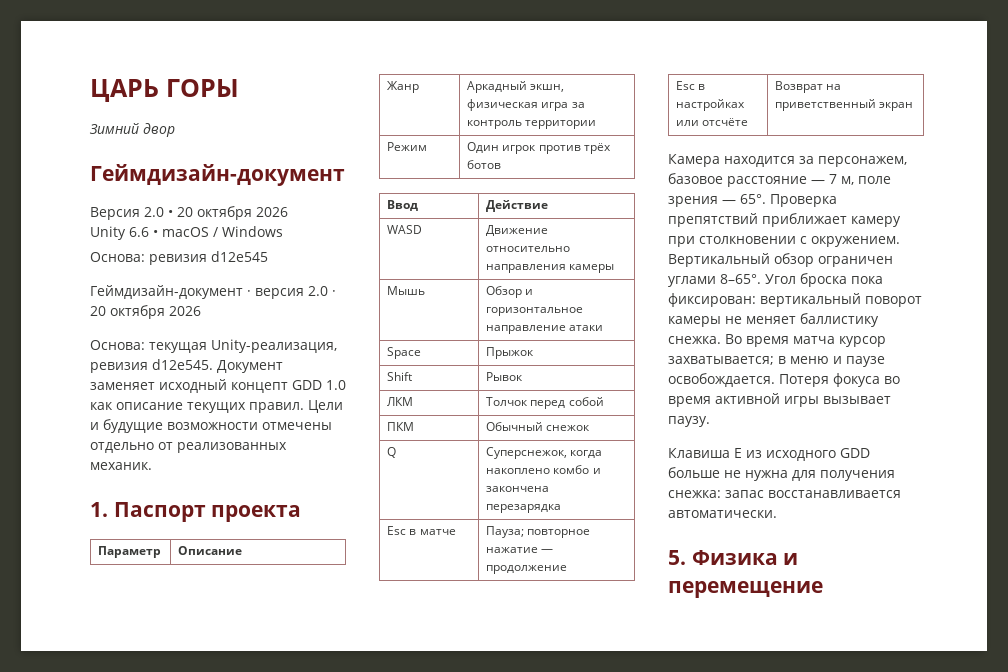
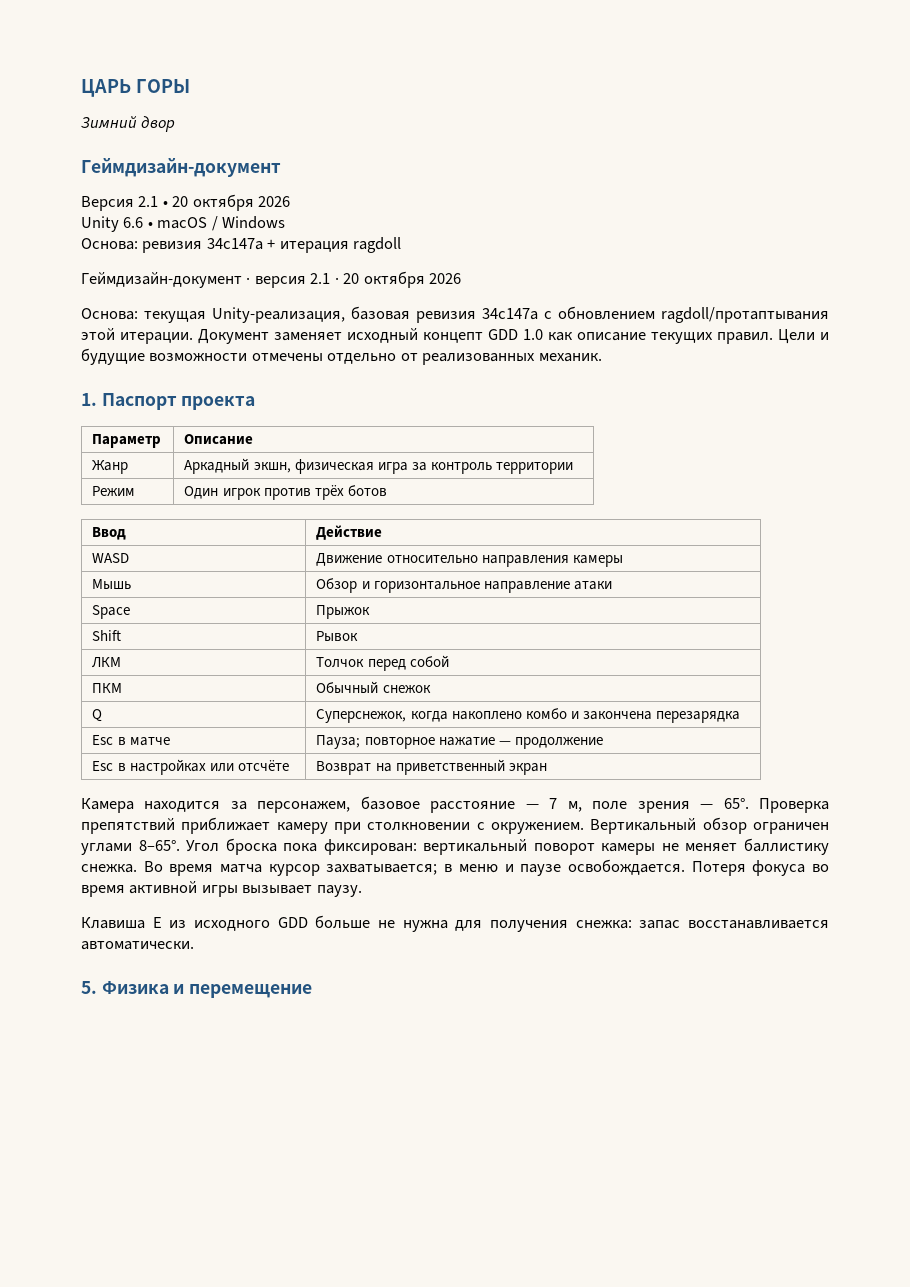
- Версия 2.0 • 20 октября 2026
+ Версия 2.1 • 20 октября 2026
- Основа: ревизия d12e545
+ Основа: ревизия 34c147a + итерация ragdoll
- Геймдизайн-документ · версия 2.0 · 20 октября 2026
+ Геймдизайн-документ · версия 2.1 · 20 октября 2026
- Основа: текущая Unity-реализация, ревизия d12e545.
+ Основа: текущая Unity-реализация, базовая ревизия 34c147a с обновлением ragdoll/протаптывания этой итерации.

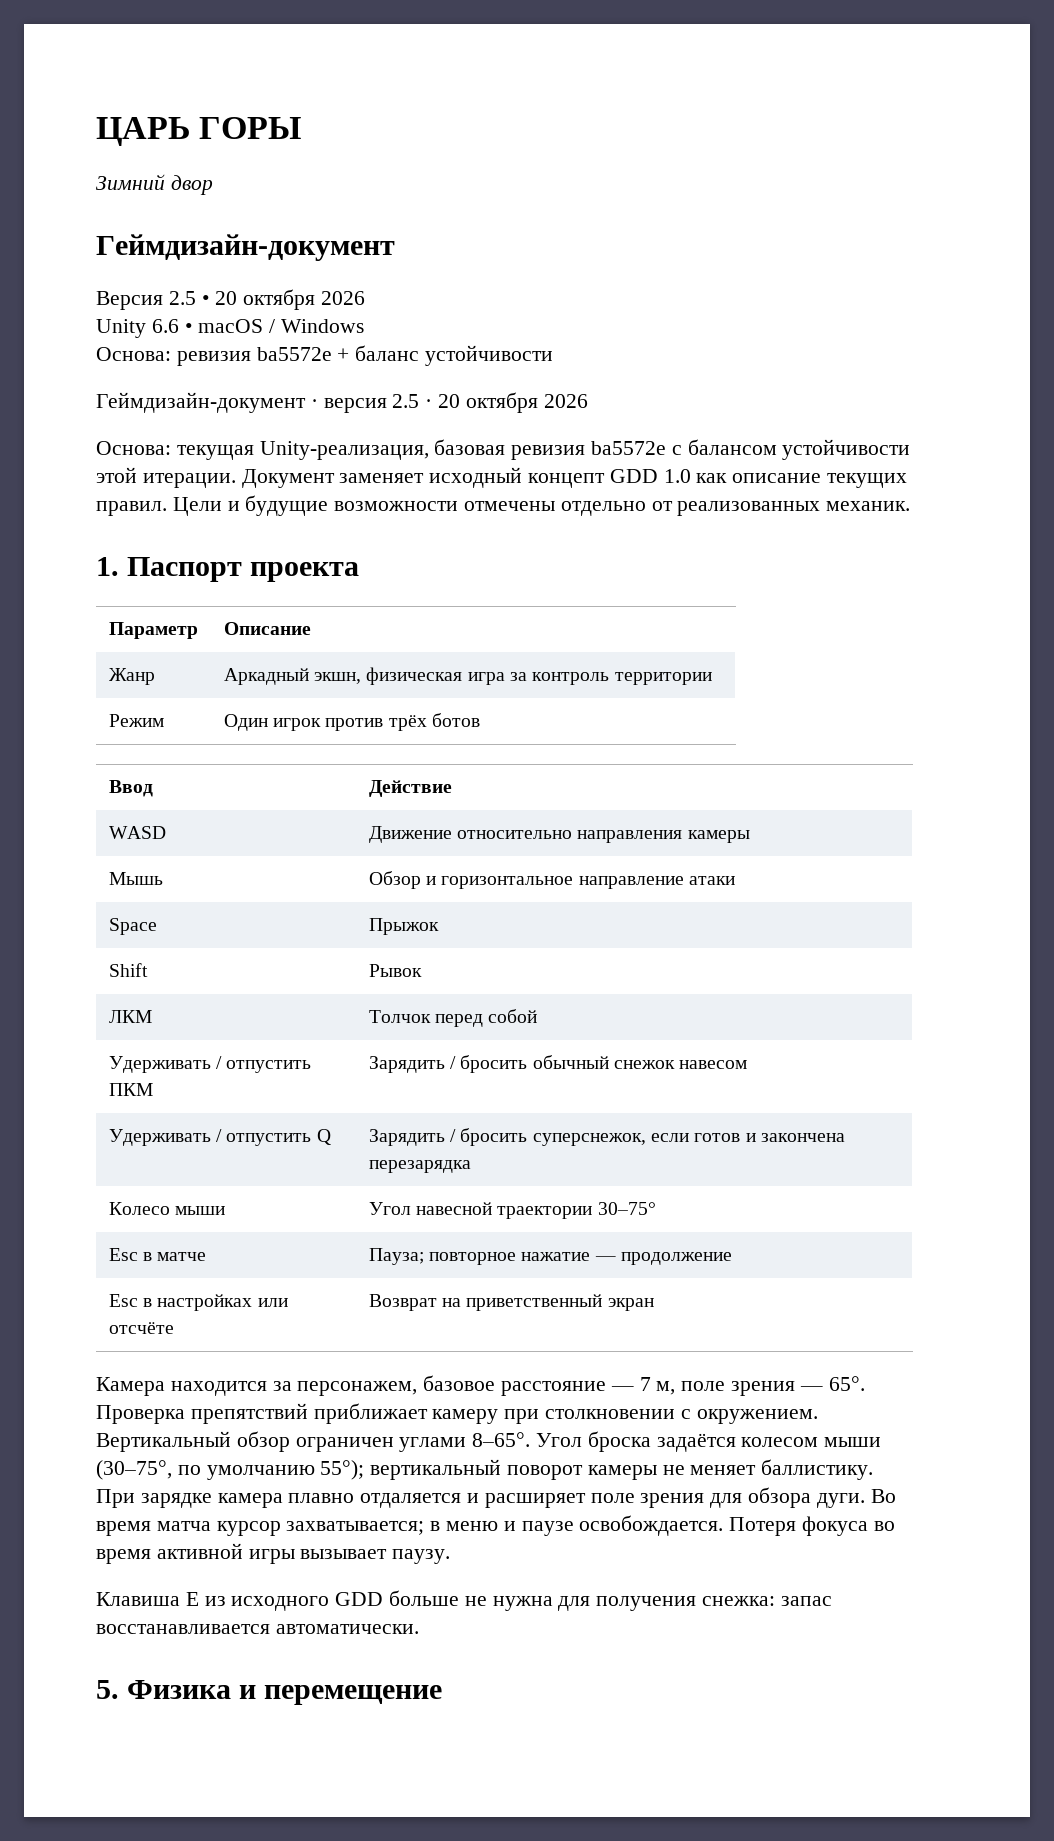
- Версия 2.1 • 20 октября 2026
+ Версия 2.5 • 20 октября 2026
- Основа: ревизия 34c147a + итерация ragdoll
+ Основа: ревизия ba5572e + баланс устойчивости
- Геймдизайн-документ · версия 2.1 · 20 октября 2026
+ Геймдизайн-документ · версия 2.5 · 20 октября 2026
- Основа: текущая Unity-реализация, базовая ревизия 34c147a с обновлением ragdoll/протаптывания этой итерации.
+ Основа: текущая Unity-реализация, базовая ревизия ba5572e с балансом устойчивости этой итерации.
- ПКМ | Обычный снежок
- Q | Суперснежок, когда накоплено комбо и закончена перезарядка
+ Удерживать / отпустить ПКМ | Зарядить / бросить обычный снежок навесом
+ Удерживать / отпустить Q | Зарядить / бросить суперснежок, если готов и закончена перезарядка
+ Колесо мыши | Угол навесной траектории 30–75°
- Угол броска пока фиксирован: вертикальный поворот камеры не меняет баллистику снежка.
+ Угол броска задаётся колесом мыши (30–75°, по умолчанию 55°); вертикальный поворот камеры не меняет баллистику. При зарядке камера плавно отдаляется и расширяет поле зрения для обзора дуги.

